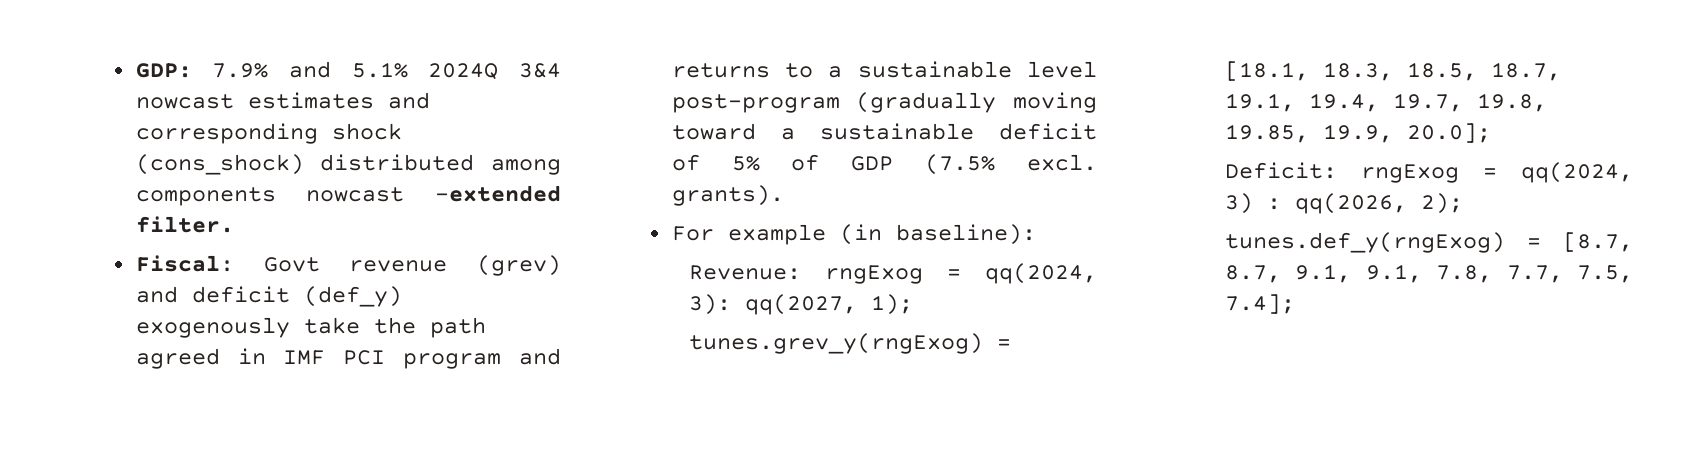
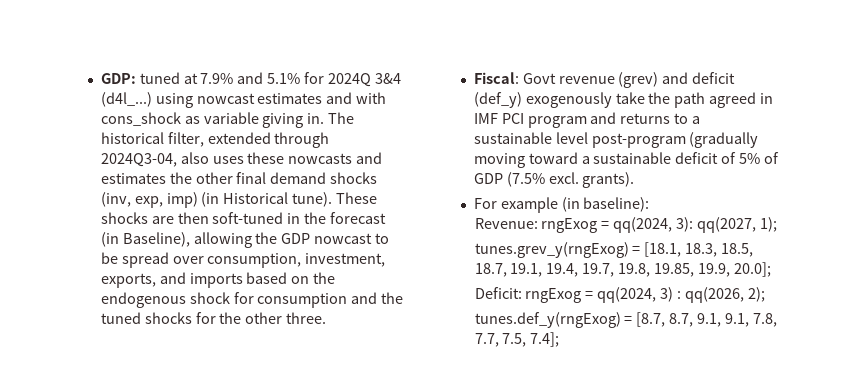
- GDP: 7.9% and 5.1% 2024Q 3&4 nowcast estimates and corresponding shock (cons_shock) distributed among components nowcast –extended filter.
+ GDP: tuned at 7.9% and 5.1% for 2024Q 3&4 (d4l_...) using nowcast estimates and with cons_shock as variable giving in. The historical filter, extended through 2024Q3-04, also uses these nowcasts and estimates the other final demand shocks (inv, exp, imp) (in Historical tune). These shocks are then soft-tuned in the forecast (in Baseline), allowing the GDP nowcast to be spread over consumption, investment, exports, and imports based on the endogenous shock for consumption and the tuned shocks for the other three.

